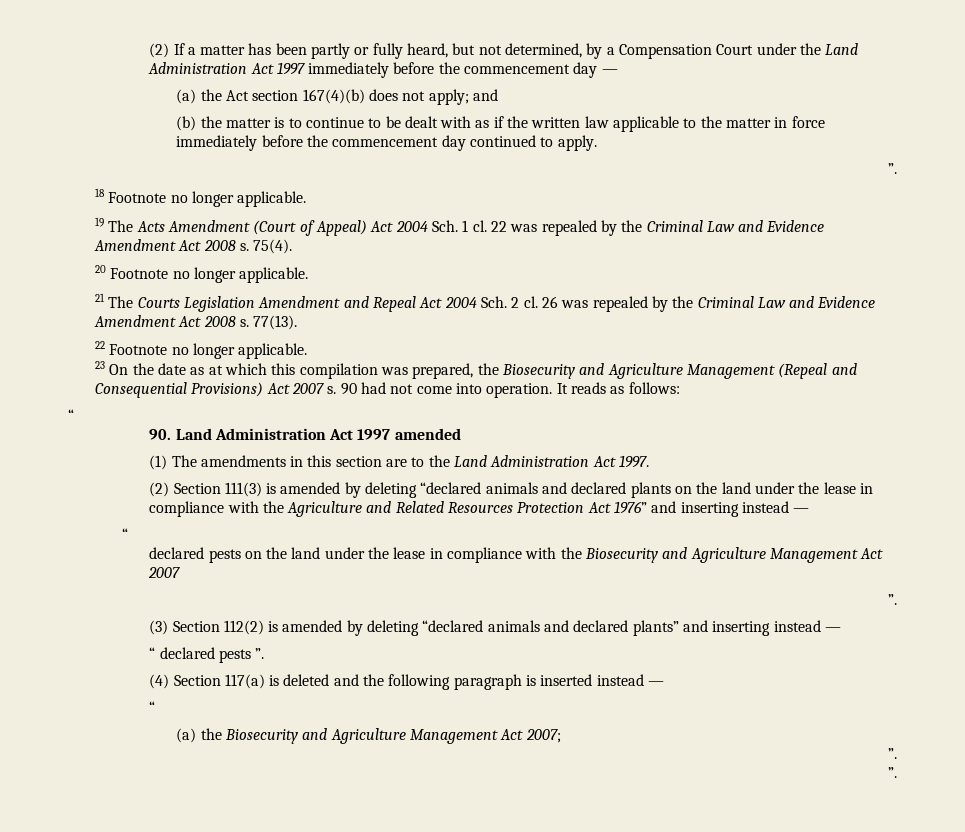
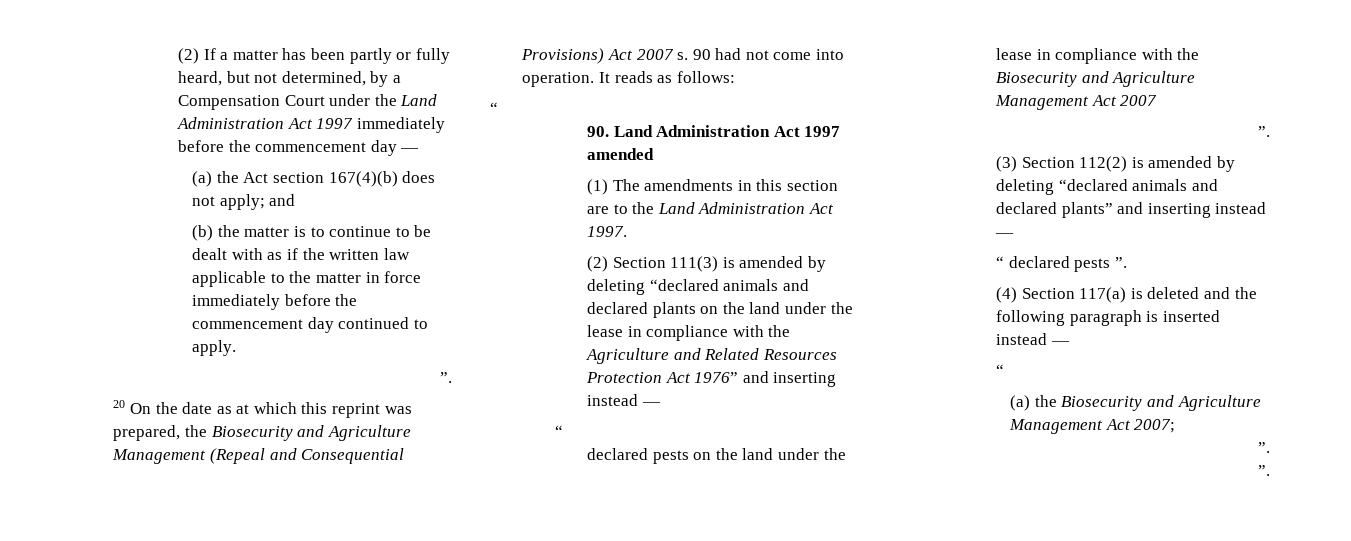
- 18 Footnote no longer applicable.
- 19 The Acts Amendment (Court of Appeal) Act 2004 Sch. 1 cl. 22 was repealed by the Criminal Law and Evidence Amendment Act 2008 s. 75(4).
- 20 Footnote no longer applicable.
- 21 The Courts Legislation Amendment and Repeal Act 2004 Sch. 2 cl. 26 was repealed by the Criminal Law and Evidence Amendment Act 2008 s. 77(13).
- 22 Footnote no longer applicable.
- 23 On the date as at which this compilation was prepared, the Biosecurity and Agriculture Management (Repeal and Consequential Provisions) Act 2007 s.
+ 20 On the date as at which this reprint was prepared, the Biosecurity and Agriculture Management (Repeal and Consequential Provisions) Act 2007 s.

